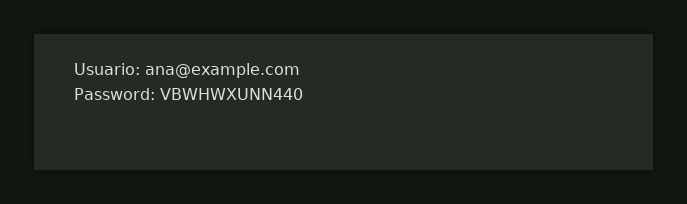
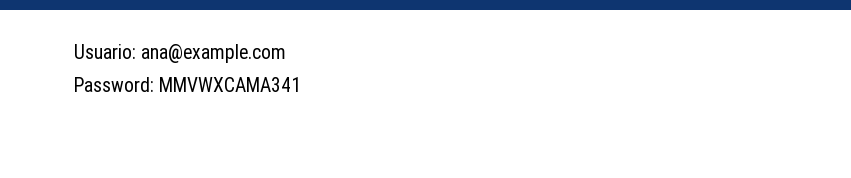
- Password: VBWHWXUNN440
+ Password: MMVWXCAMA341

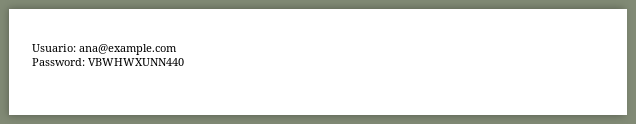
- Password: MMVWXCAMA341
+ Password: VBWHWXUNN440

